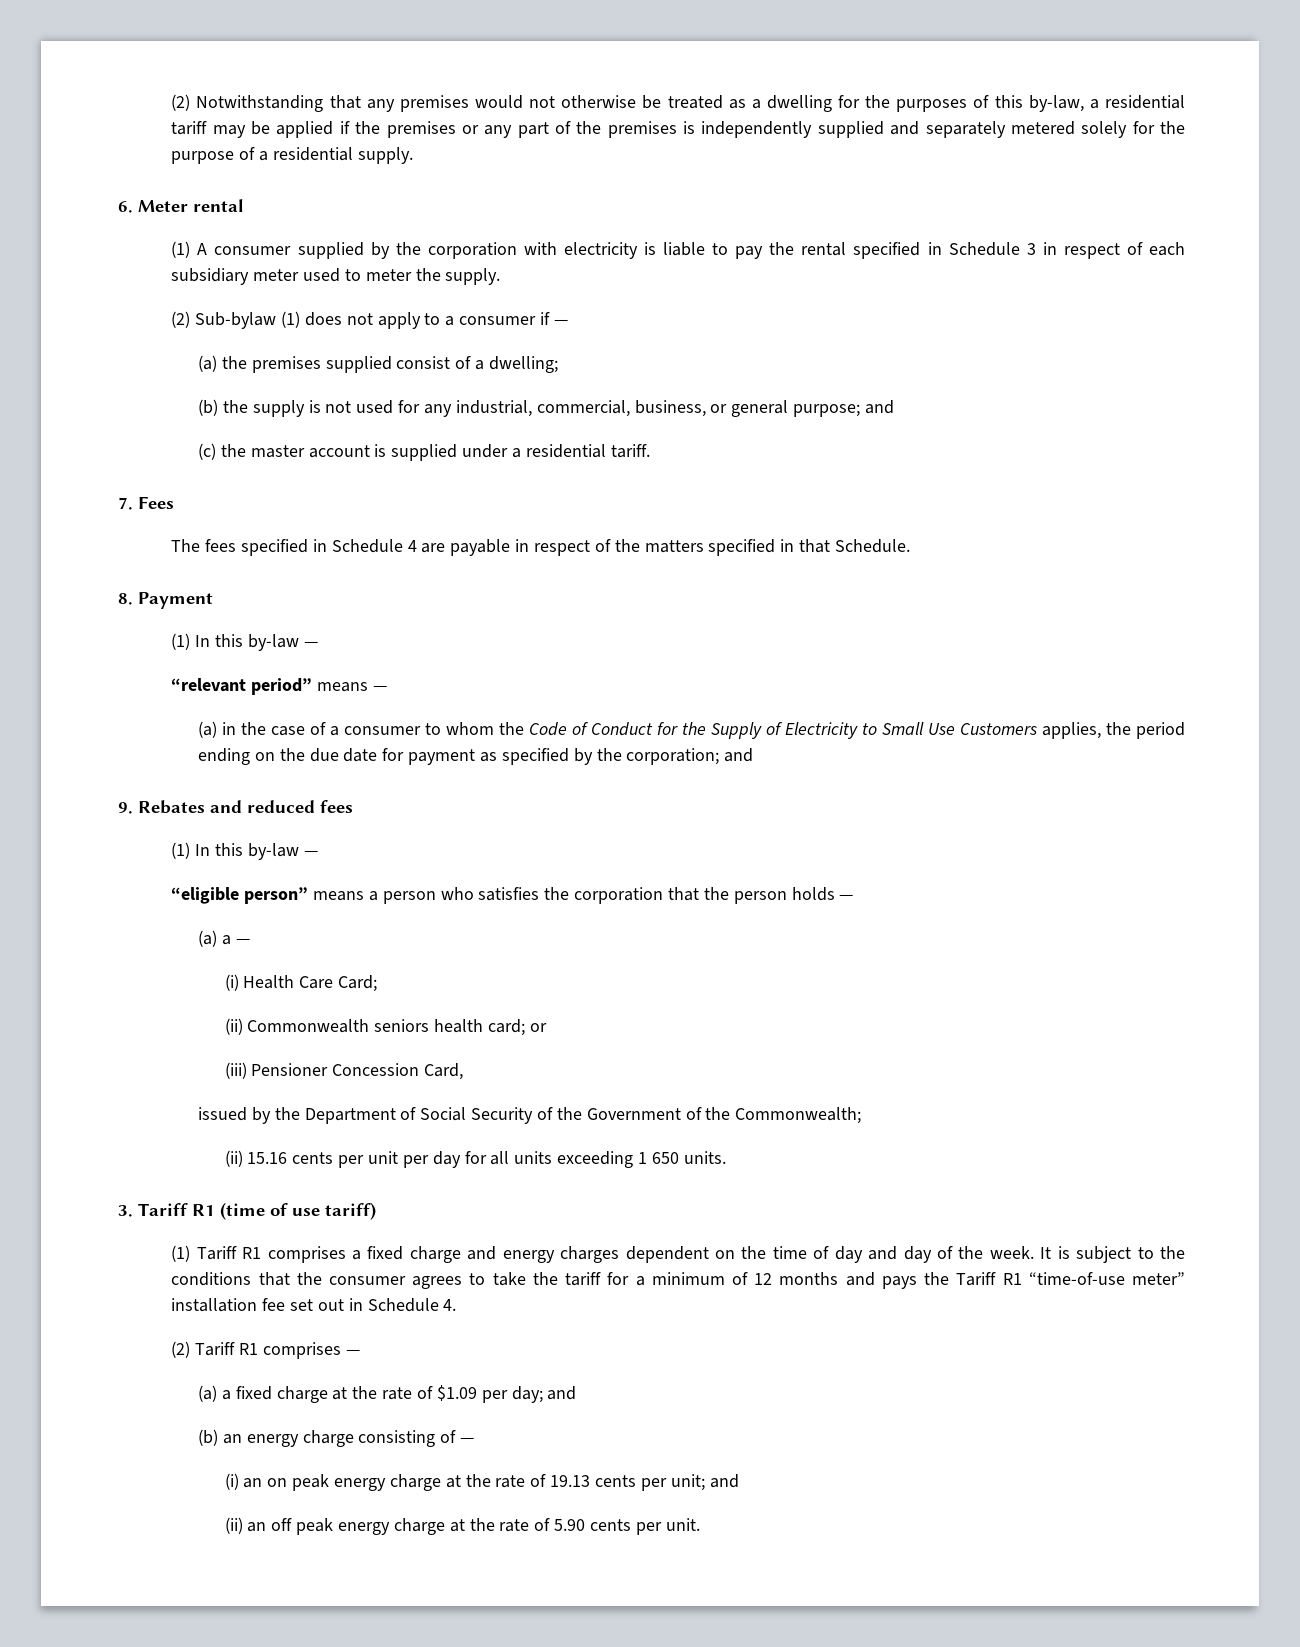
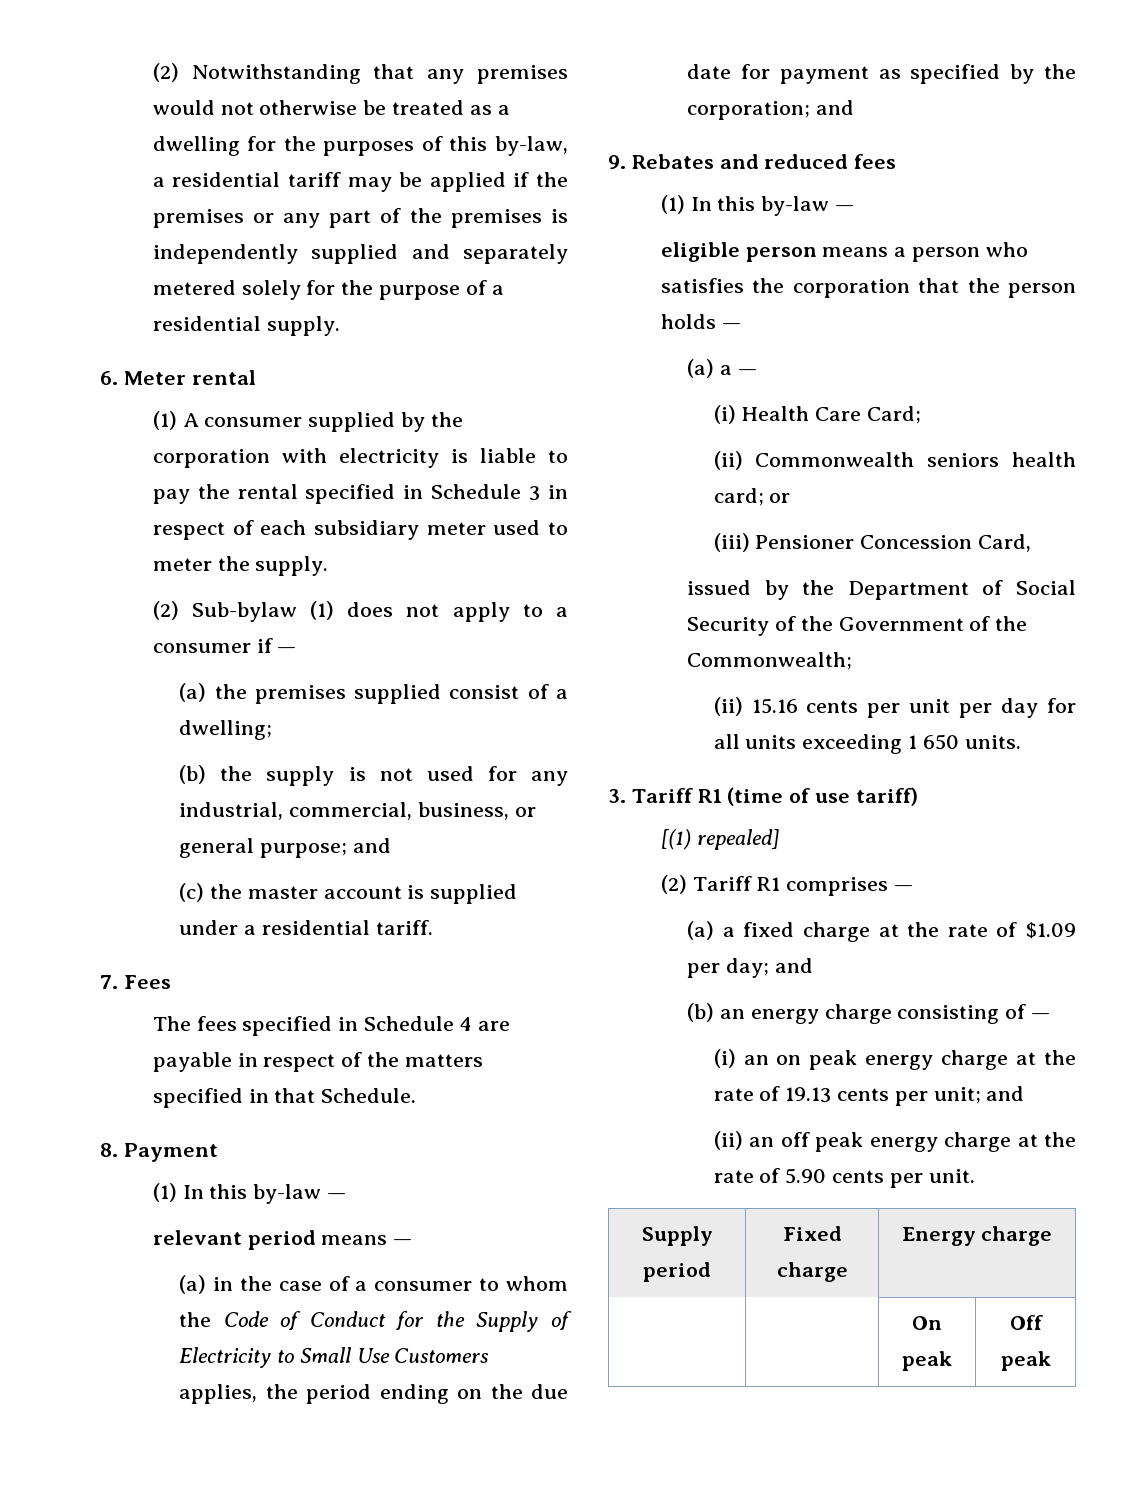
- “relevant period” means —
+ relevant period means —
- “eligible person” means a person who satisfies the corporation that the person holds —
+ eligible person means a person who satisfies the corporation that the person holds —
- (1) Tariff R1 comprises a fixed charge and energy charges dependent on the time of day and day of the week. It is subject to the conditions that the consumer agrees to take the tariff for a minimum of 12 months and pays the Tariff R1 “time-of-use meter” installation fee set out in Schedule 4.
+ [(1) repealed]
+ Supply period | Fixed charge | Energy charge
+ | | On peak | Off peak

